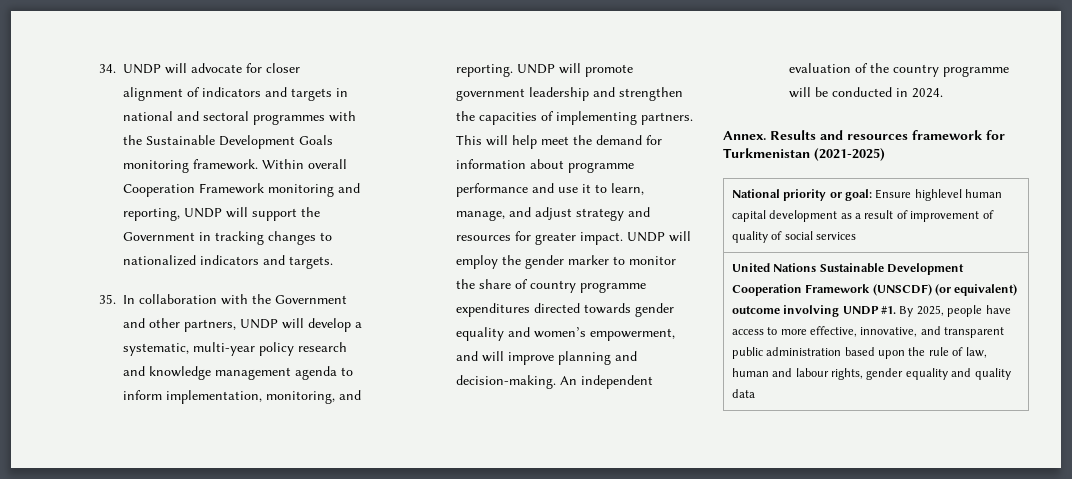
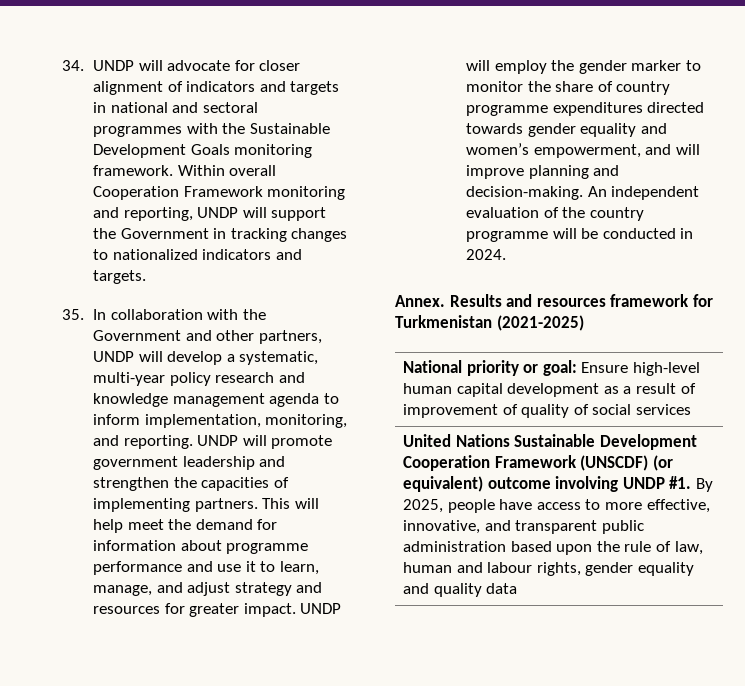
- National priority or goal: Ensure highlevel human capital development as a result of improvement of quality of social services
+ National priority or goal: Ensure high-level human capital development as a result of improvement of quality of social services

